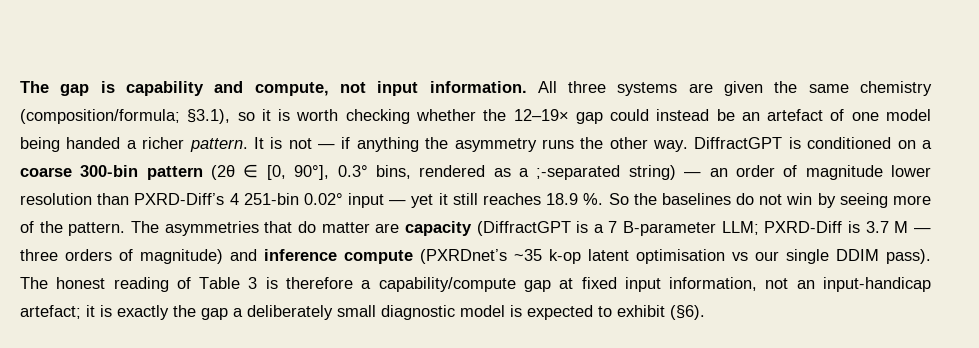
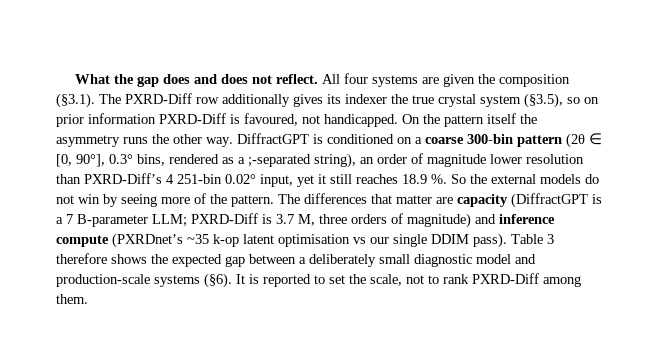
- The gap is capability and compute, not input information. All three systems are given the same chemistry (composition/formula; §3.1), so it is worth checking whether the 12–19× gap could instead be an artefact of one model being handed a richer pattern. It is not — if anything the asymmetry runs the other way.
+ What the gap does and does not reflect. All four systems are given the composition (§3.1). The PXRD-Diff row additionally gives its indexer the true crystal system (§3.5), so on prior information PXRD-Diff is favoured, not handicapped. On the pattern itself the asymmetry runs the other way.
- DiffractGPT is conditioned on a coarse 300-bin pattern (2θ ∈ [0, 90°], 0.3° bins, rendered as a ;-separated string) — an order of magnitude lower resolution than PXRD-Diff’s 4 251-bin 0.02° input — yet it still reaches 18.9 %.
+ DiffractGPT is conditioned on a coarse 300-bin pattern (2θ ∈ [0, 90°], 0.3° bins, rendered as a ;-separated string), an order of magnitude lower resolution than PXRD-Diff’s 4 251-bin 0.02° input, yet it still reaches 18.9 %.
- So the baselines do not win by seeing more of the pattern.
+ So the external models do not win by seeing more of the pattern.
- The asymmetries that do matter are capacity (DiffractGPT is a 7 B-parameter LLM; PXRD-Diff is 3.7 M — three orders of magnitude) and inference compute (PXRDnet’s ~35 k-op latent optimisation vs our single DDIM pass).
+ The differences that matter are capacity (DiffractGPT is a 7 B-parameter LLM; PXRD-Diff is 3.7 M, three orders of magnitude) and inference compute (PXRDnet’s ~35 k-op latent optimisation vs our single DDIM pass).
- The honest reading of Table 3 is therefore a capability/compute gap at fixed input information, not an input-handicap artefact; it is exactly the gap a deliberately small diagnostic model is expected to exhibit (§6).
+ Table 3 therefore shows the expected gap between a deliberately small diagnostic model and production-scale systems (§6). It is reported to set the scale, not to rank PXRD-Diff among them.

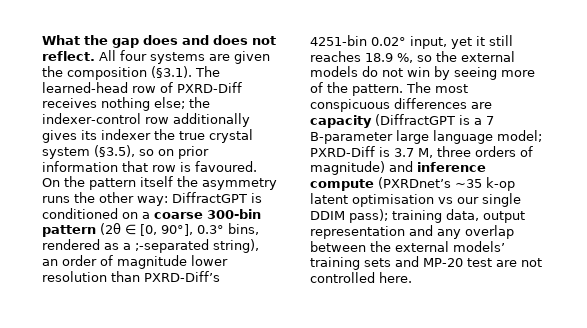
- All four systems are given the composition (§3.1). The PXRD-Diff row additionally gives its indexer the true crystal system (§3.5), so on prior information PXRD-Diff is favoured, not handicapped.
+ All four systems are given the composition (§3.1). The learned-head row of PXRD-Diff receives nothing else; the indexer-control row additionally gives its indexer the true crystal system (§3.5), so on prior information that row is favoured.
- On the pattern itself the asymmetry runs the other way. DiffractGPT is conditioned on a coarse 300-bin pattern (2θ ∈ [0, 90°], 0.3° bins, rendered as a ;-separated string), an order of magnitude lower resolution than PXRD-Diff’s 4 251-bin 0.02° input, yet it still reaches 18.9 %. So the external models do not win by seeing more of the pattern.
+ On the pattern itself the asymmetry runs the other way: DiffractGPT is conditioned on a coarse 300-bin pattern (2θ ∈ [0, 90°], 0.3° bins, rendered as a ;-separated string), an order of magnitude lower resolution than PXRD-Diff’s 4251-bin 0.02° input, yet it still reaches 18.9 %, so the external models do not win by seeing more of the pattern.
- The differences that matter are capacity (DiffractGPT is a 7 B-parameter LLM; PXRD-Diff is 3.7 M, three orders of magnitude) and inference compute (PXRDnet’s ~35 k-op latent optimisation vs our single DDIM pass). Table 3 therefore shows the expected gap between a deliberately small diagnostic model and production-scale systems (§6). It is reported to set the scale, not to rank PXRD-Diff among them.
+ The most conspicuous differences are capacity (DiffractGPT is a 7 B-parameter large language model; PXRD-Diff is 3.7 M, three orders of magnitude) and inference compute (PXRDnet’s ~35 k-op latent optimisation vs our single DDIM pass); training data, output representation and any overlap between the external models’ training sets and MP-20 test are not controlled here.

